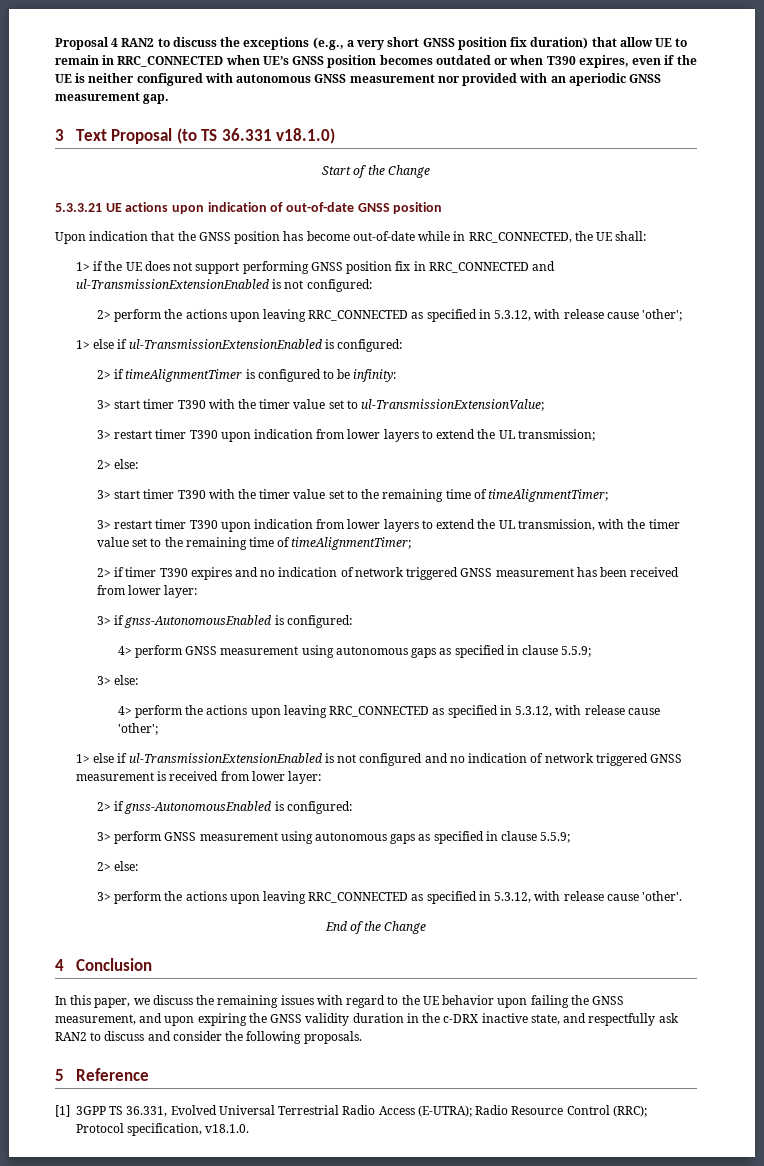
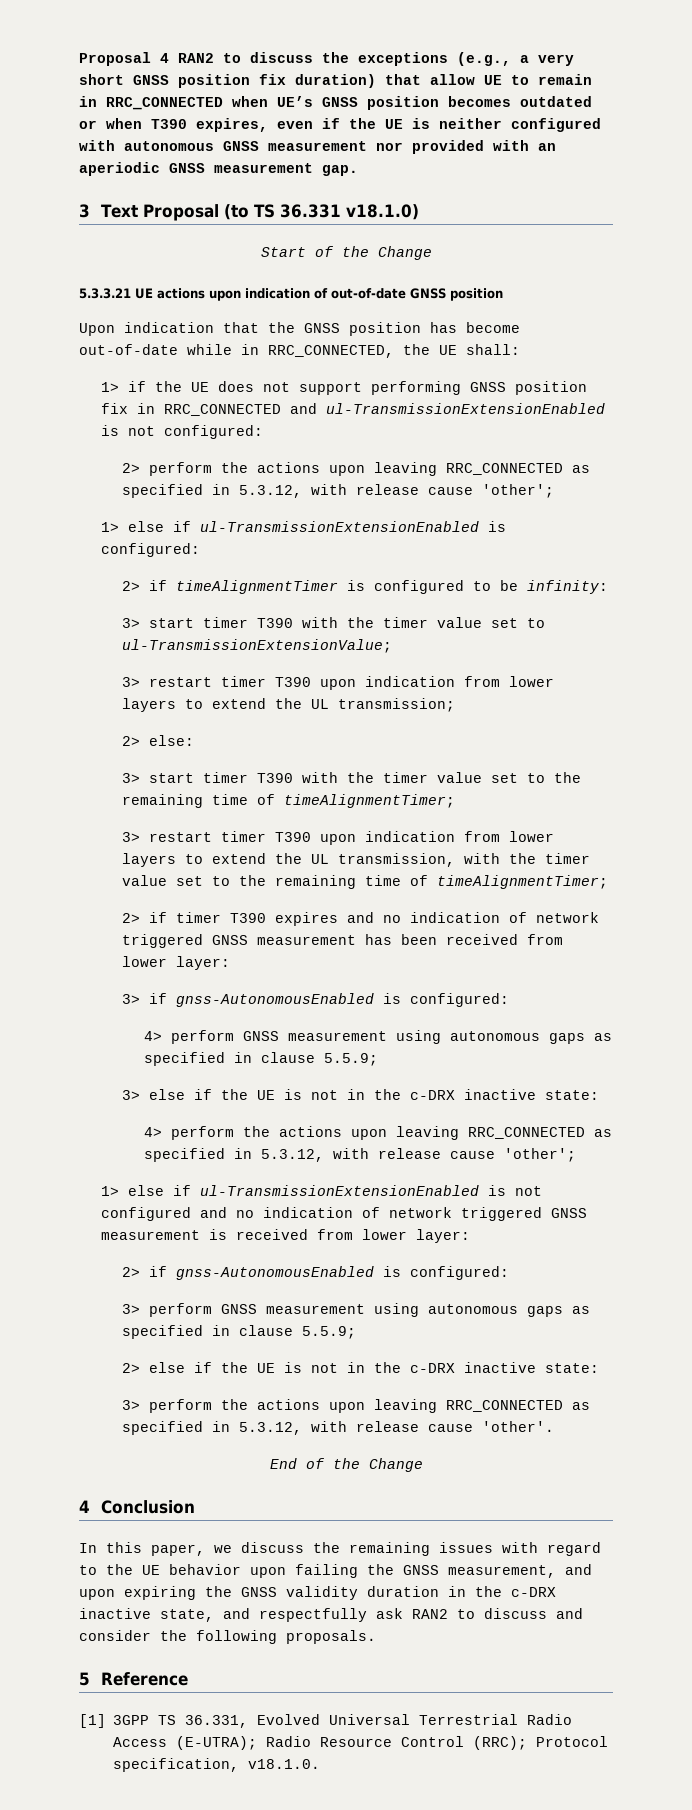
- 3> else:
+ 3> else if the UE is not in the c-DRX inactive state:
  3> perform GNSS measurement using autonomous gaps as specified in clause 5.5.9;
- 2> else:
+ 2> else if the UE is not in the c-DRX inactive state:

